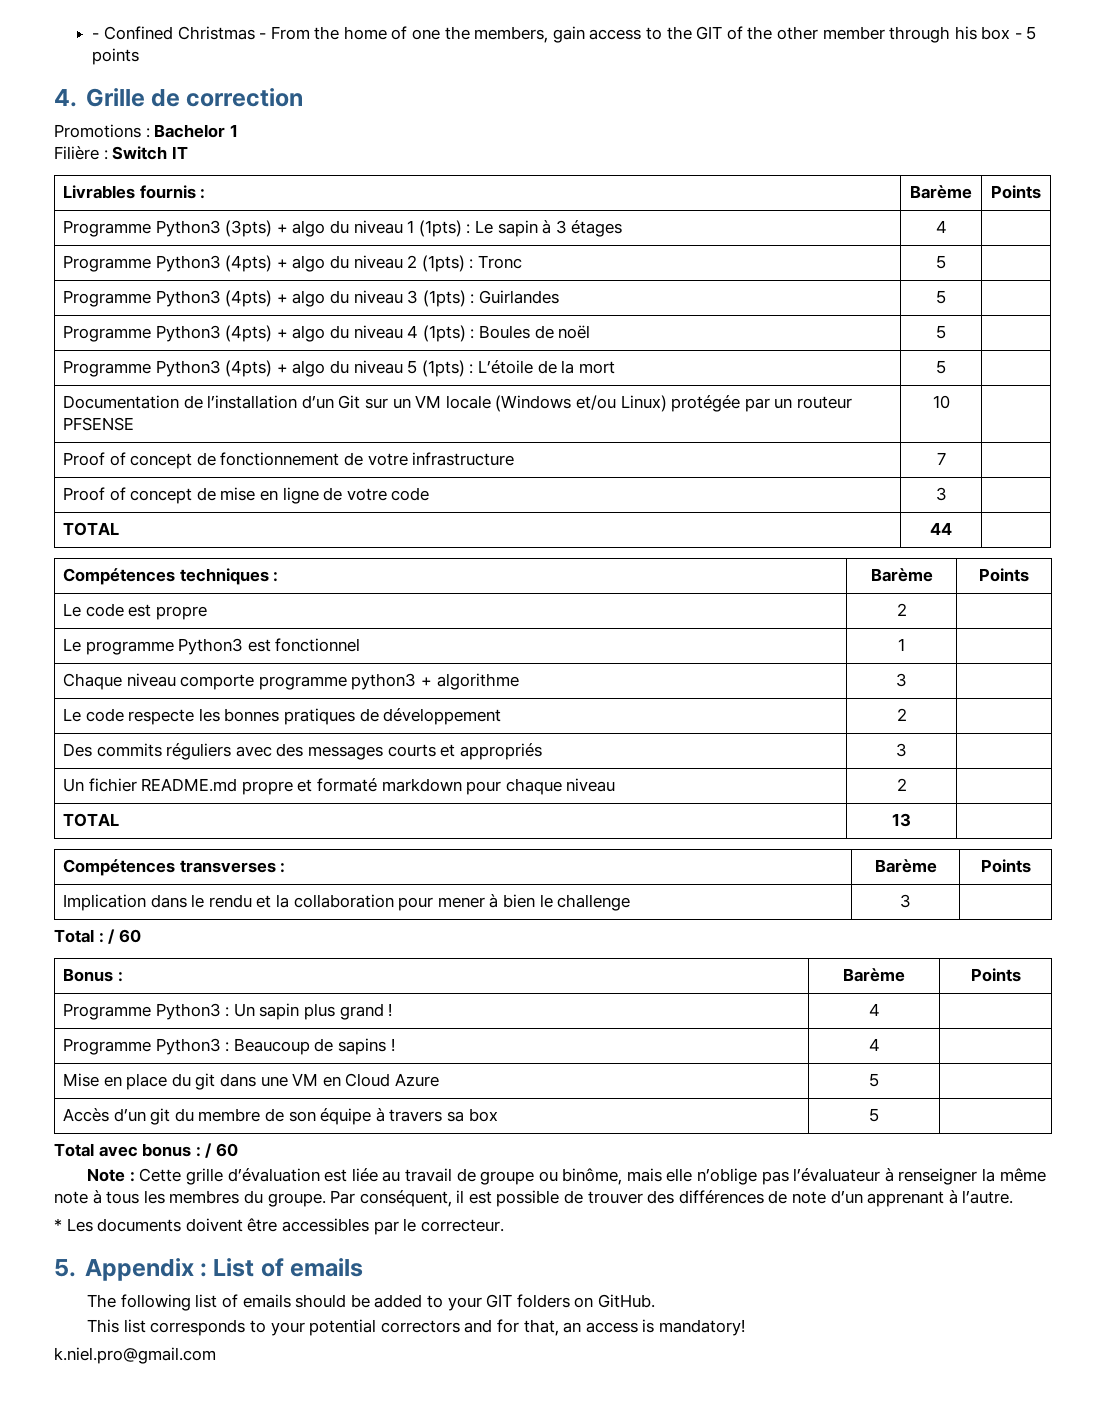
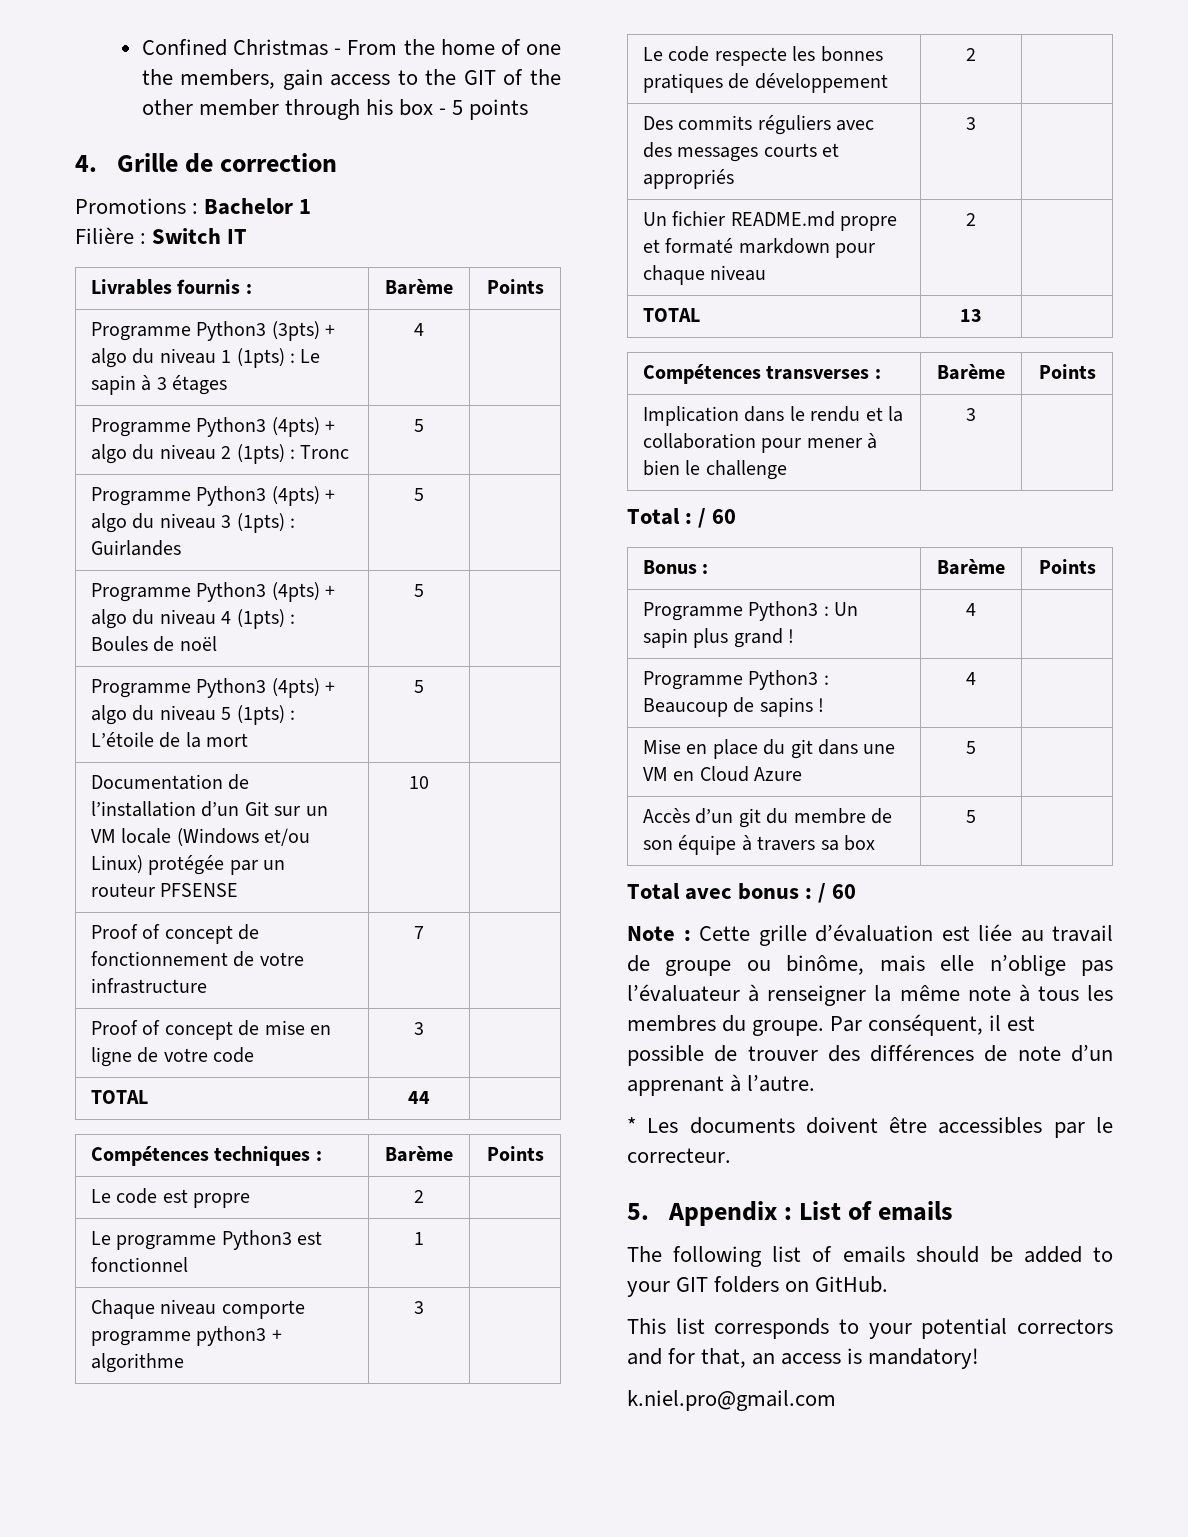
- - Confined Christmas - From the home of one the members, gain access to the GIT of the other member through his box - 5 points
+ Confined Christmas - From the home of one the members, gain access to the GIT of the other member through his box - 5 points

